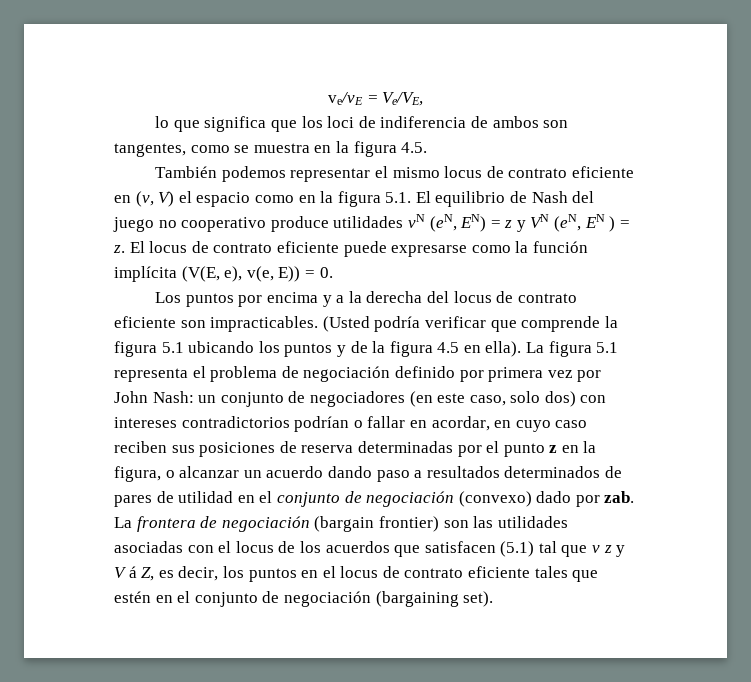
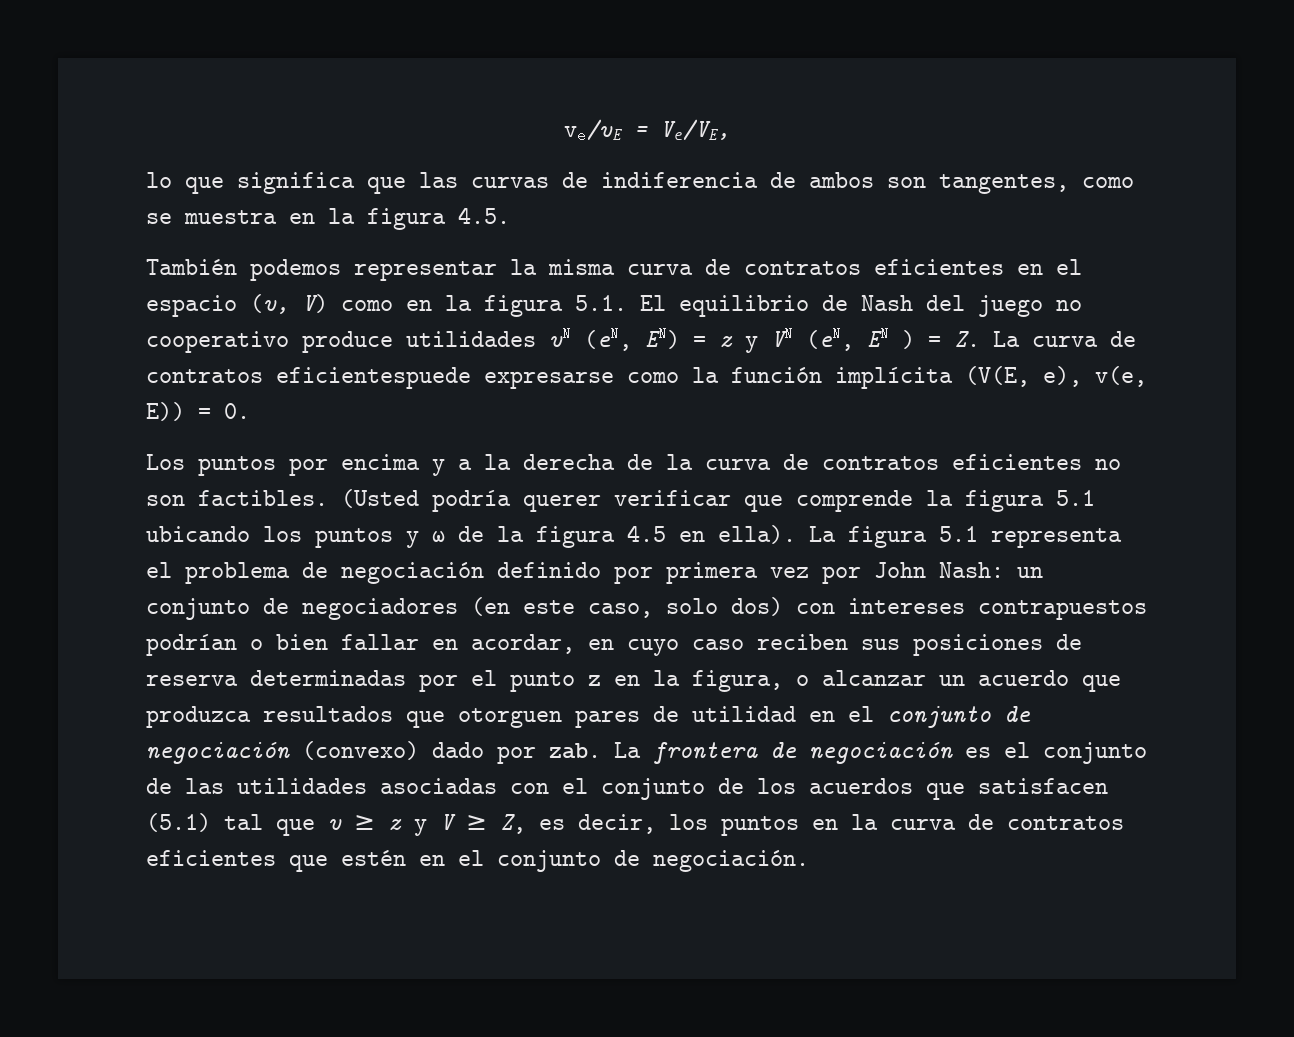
- lo que significa que los loci de indiferencia de ambos son tangentes, como se muestra en la figura 4.5.
+ lo que significa que las curvas de indiferencia de ambos son tangentes, como se muestra en la figura 4.5.
- También podemos representar el mismo locus de contrato eficiente en (v, V) el espacio como en la figura 5.1. El equilibrio de Nash del juego no cooperativo produce utilidades vN (eN, EN) = z y VN (eN, EN ) = z. El locus de contrato eficiente puede expresarse como la función implícita (V(E, e), v(e, E)) = 0.
+ También podemos representar la misma curva de contratos eficientes en el espacio (v, V) como en la figura 5.1. El equilibrio de Nash del juego no cooperativo produce utilidades vN (eN, EN) = z y VN (eN, EN ) = Z. La curva de contratos eficientespuede expresarse como la función implícita (V(E, e), v(e, E)) = 0.
- Los puntos por encima y a la derecha del locus de contrato eficiente son impracticables.
+ Los puntos por encima y a la derecha de la curva de contratos eficientes no son factibles.
- (Usted podría verificar que comprende la figura 5.1 ubicando los puntos y de la figura 4.5 en ella).
+ (Usted podría querer verificar que comprende la figura 5.1 ubicando los puntos y ω de la figura 4.5 en ella).
- un conjunto de negociadores (en este caso, solo dos) con intereses contradictorios podrían o fallar en acordar, en cuyo caso reciben sus posiciones de reserva determinadas por el punto z en la figura, o alcanzar un acuerdo dando paso a resultados determinados de pares de utilidad en el conjunto de negociación (convexo) dado por zab.
+ un conjunto de negociadores (en este caso, solo dos) con intereses contrapuestos podrían o bien fallar en acordar, en cuyo caso reciben sus posiciones de reserva determinadas por el punto z en la figura, o alcanzar un acuerdo que produzca resultados que otorguen pares de utilidad en el conjunto de negociación (convexo) dado por zab.
- La frontera de negociación (bargain frontier) son las utilidades asociadas con el locus de los acuerdos que satisfacen (5.1) tal que v z y V á Z, es decir, los puntos en el locus de contrato eficiente tales que estén en el conjunto de negociación (bargaining set).
+ La frontera de negociación es el conjunto de las utilidades asociadas con el conjunto de los acuerdos que satisfacen (5.1) tal que v ≥ z y V ≥ Z, es decir, los puntos en la curva de contratos eficientes que estén en el conjunto de negociación.

